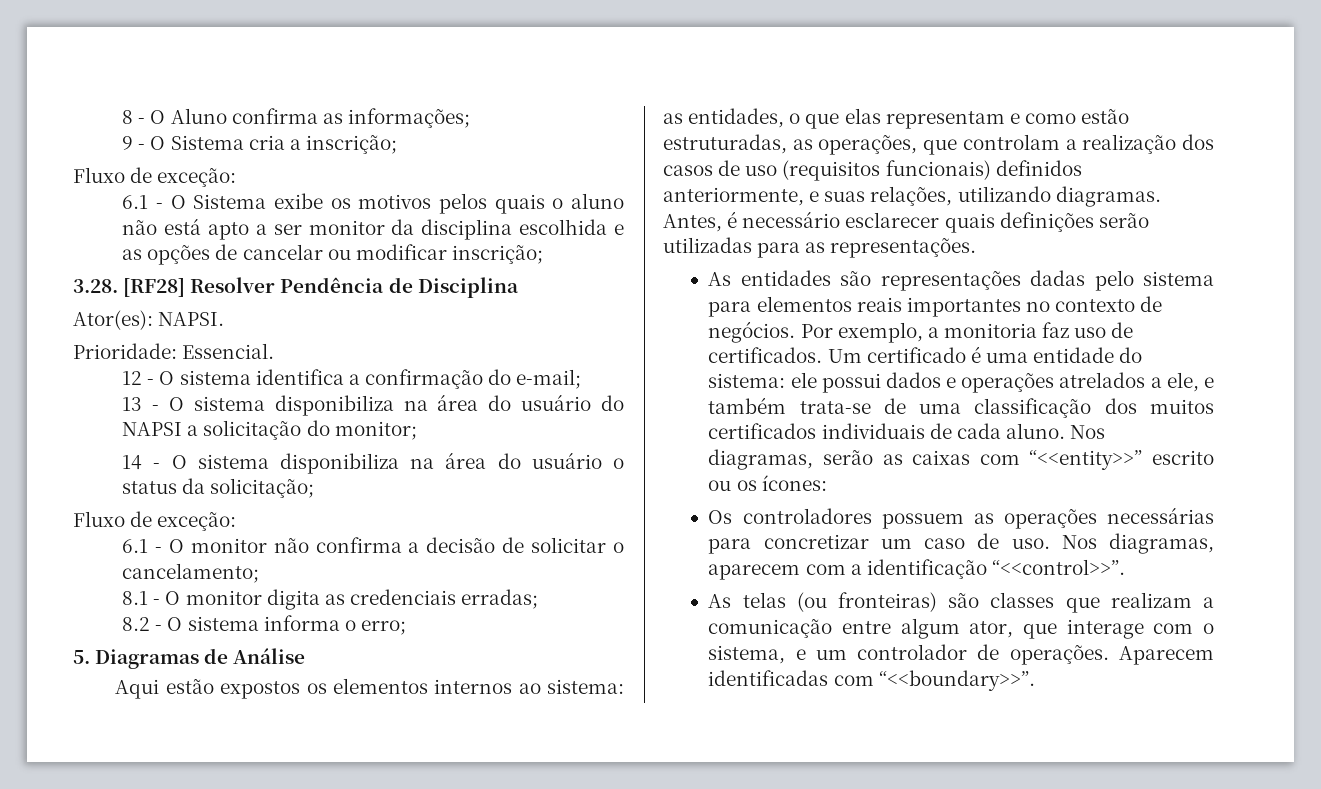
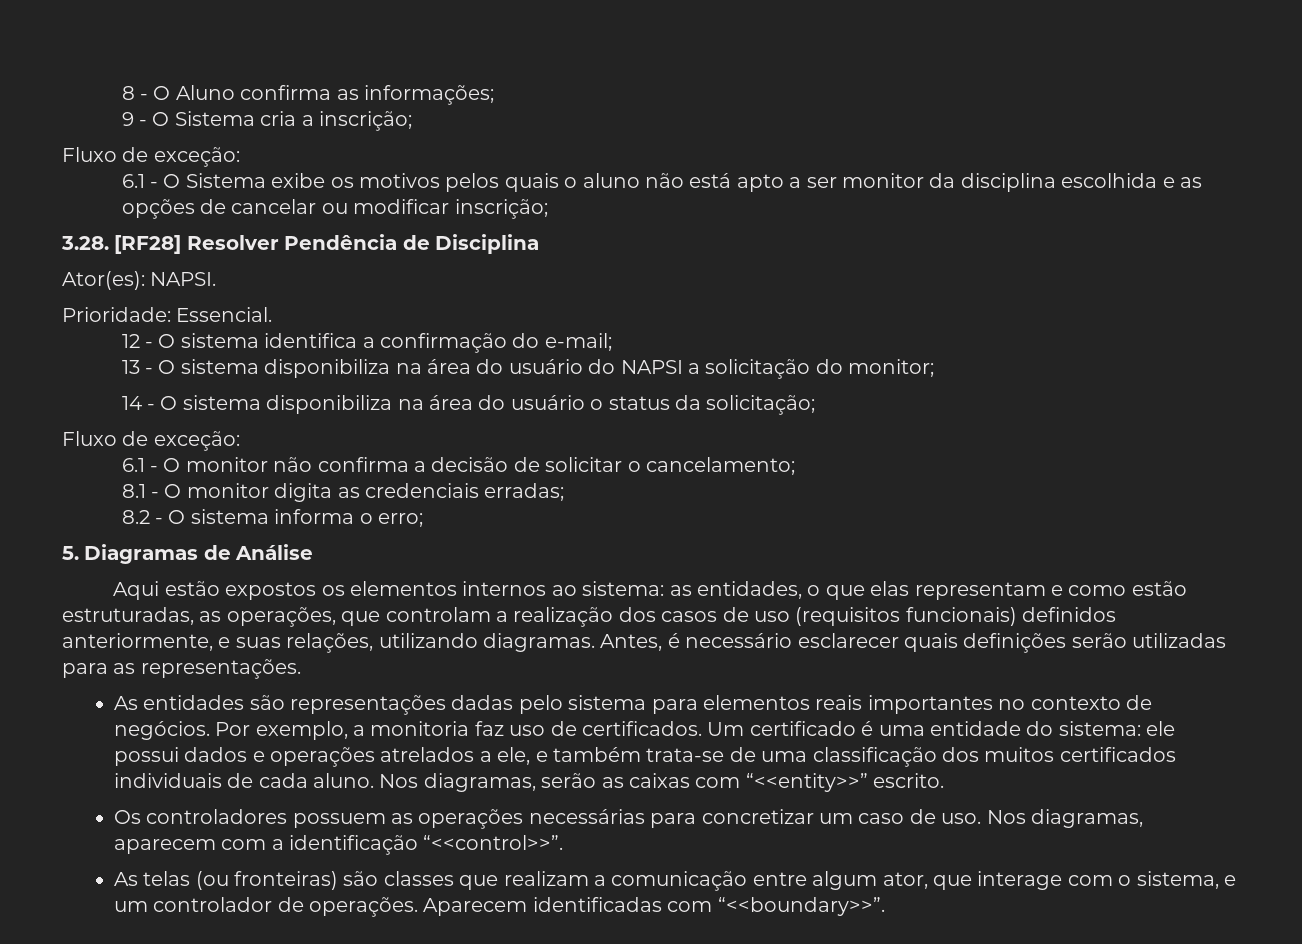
- Nos diagramas, serão as caixas com “<<entity>>” escrito ou os ícones:
+ Nos diagramas, serão as caixas com “<<entity>>” escrito.

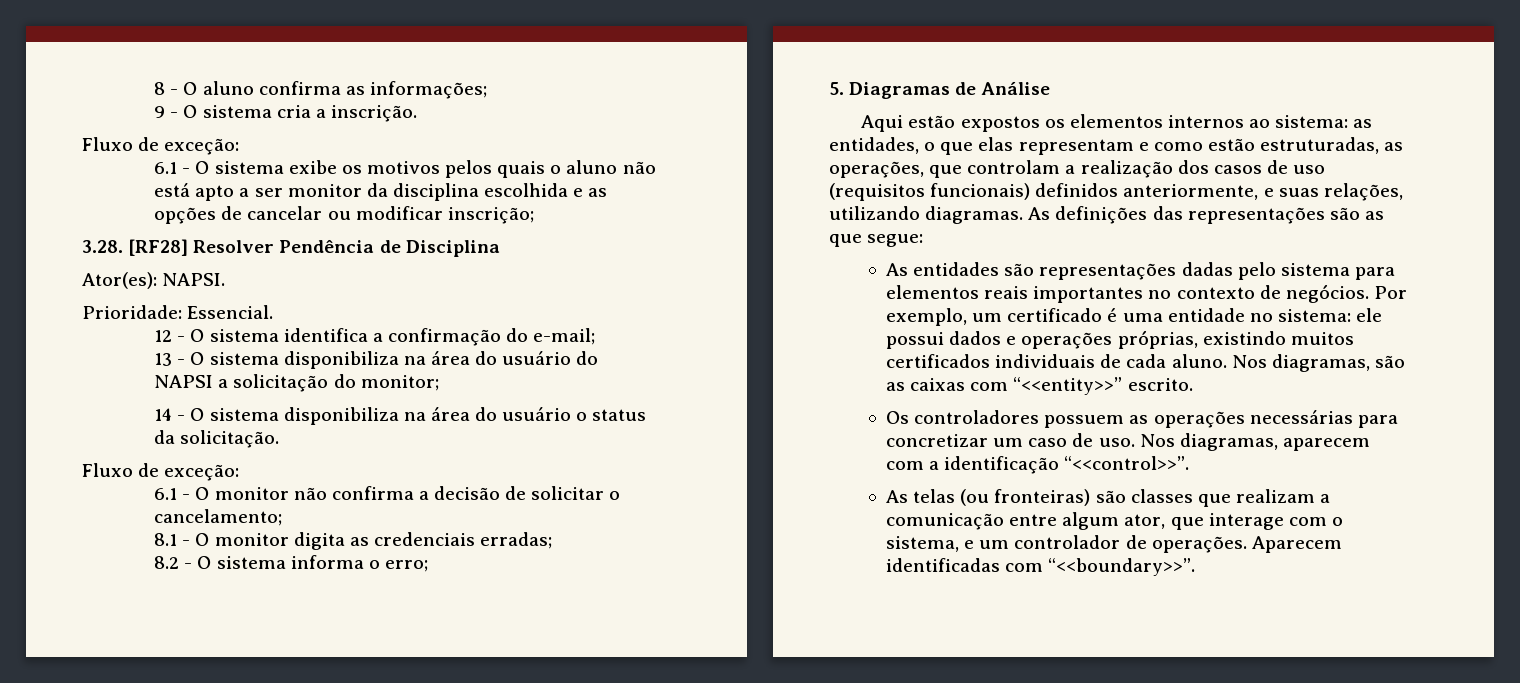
- 8 - O Aluno confirma as informações;
+ 8 - O aluno confirma as informações;
- 9 - O Sistema cria a inscrição;
+ 9 - O sistema cria a inscrição.
  Fluxo de exceção:
- 6.1 - O Sistema exibe os motivos pelos quais o aluno não está apto a ser monitor da disciplina escolhida e as opções de cancelar ou modificar inscrição;
+ 6.1 - O sistema exibe os motivos pelos quais o aluno não está apto a ser monitor da disciplina escolhida e as opções de cancelar ou modificar inscrição;
- 14 - O sistema disponibiliza na área do usuário o status da solicitação;
+ 14 - O sistema disponibiliza na área do usuário o status da solicitação.
- Antes, é necessário esclarecer quais definições serão utilizadas para as representações.
+ As definições das representações são as que segue:
- Por exemplo, a monitoria faz uso de certificados. Um certificado é uma entidade do sistema: ele possui dados e operações atrelados a ele, e também trata-se de uma classificação dos muitos certificados individuais de cada aluno.
+ Por exemplo, um certificado é uma entidade no sistema: ele possui dados e operações próprias, existindo muitos certificados individuais de cada aluno.
- Nos diagramas, serão as caixas com “<<entity>>” escrito.
+ Nos diagramas, são as caixas com “<<entity>>” escrito.

